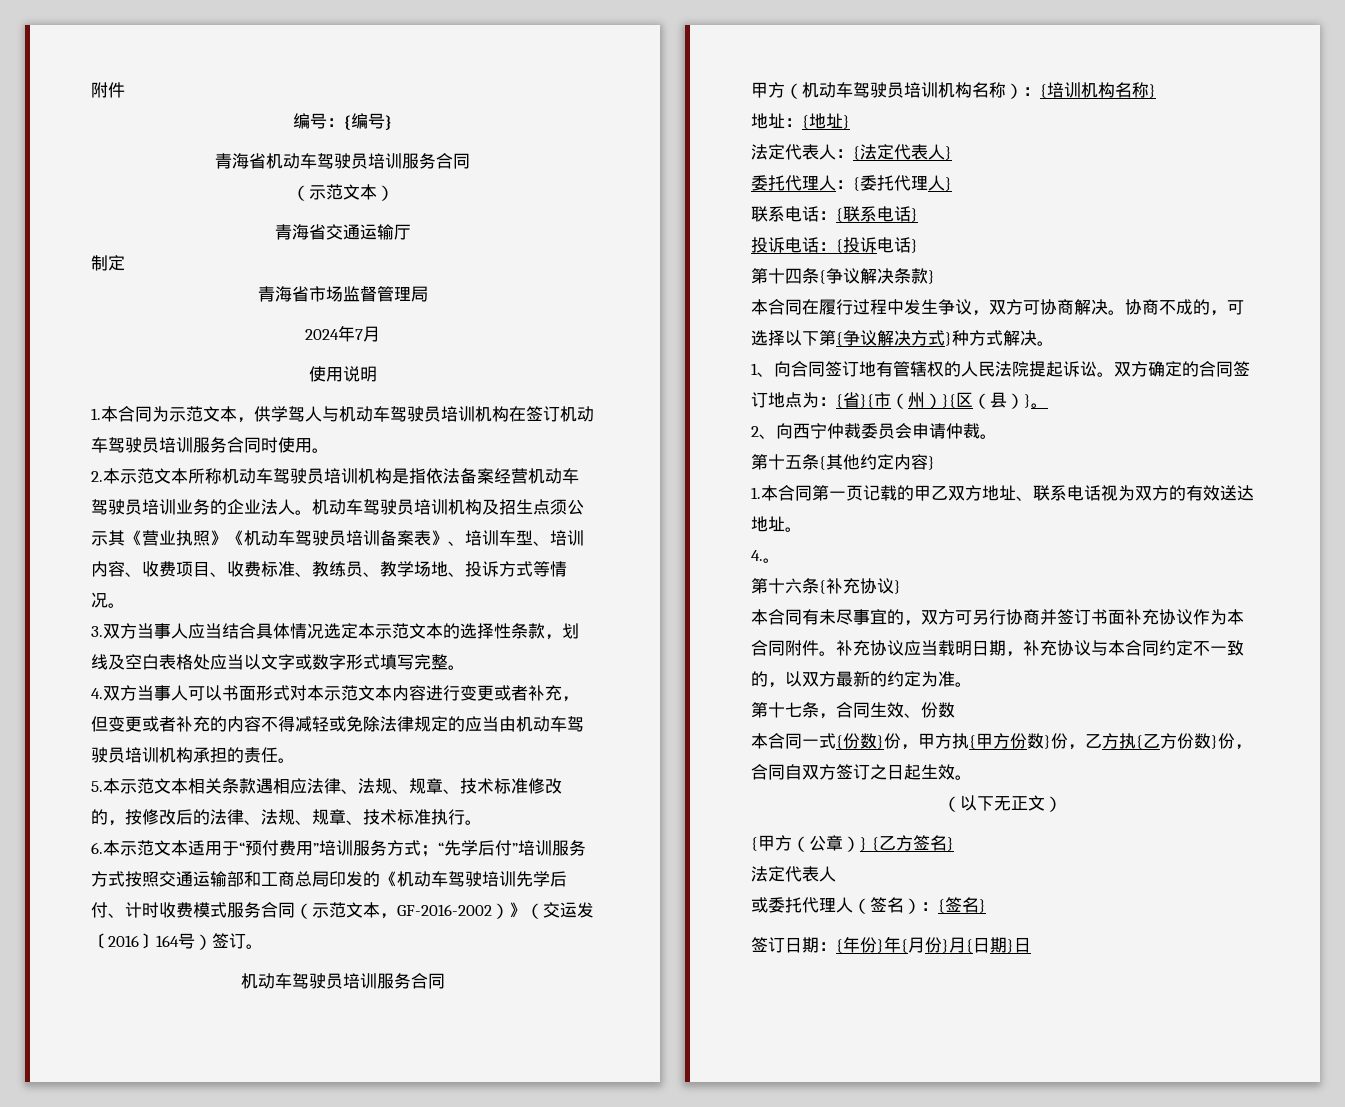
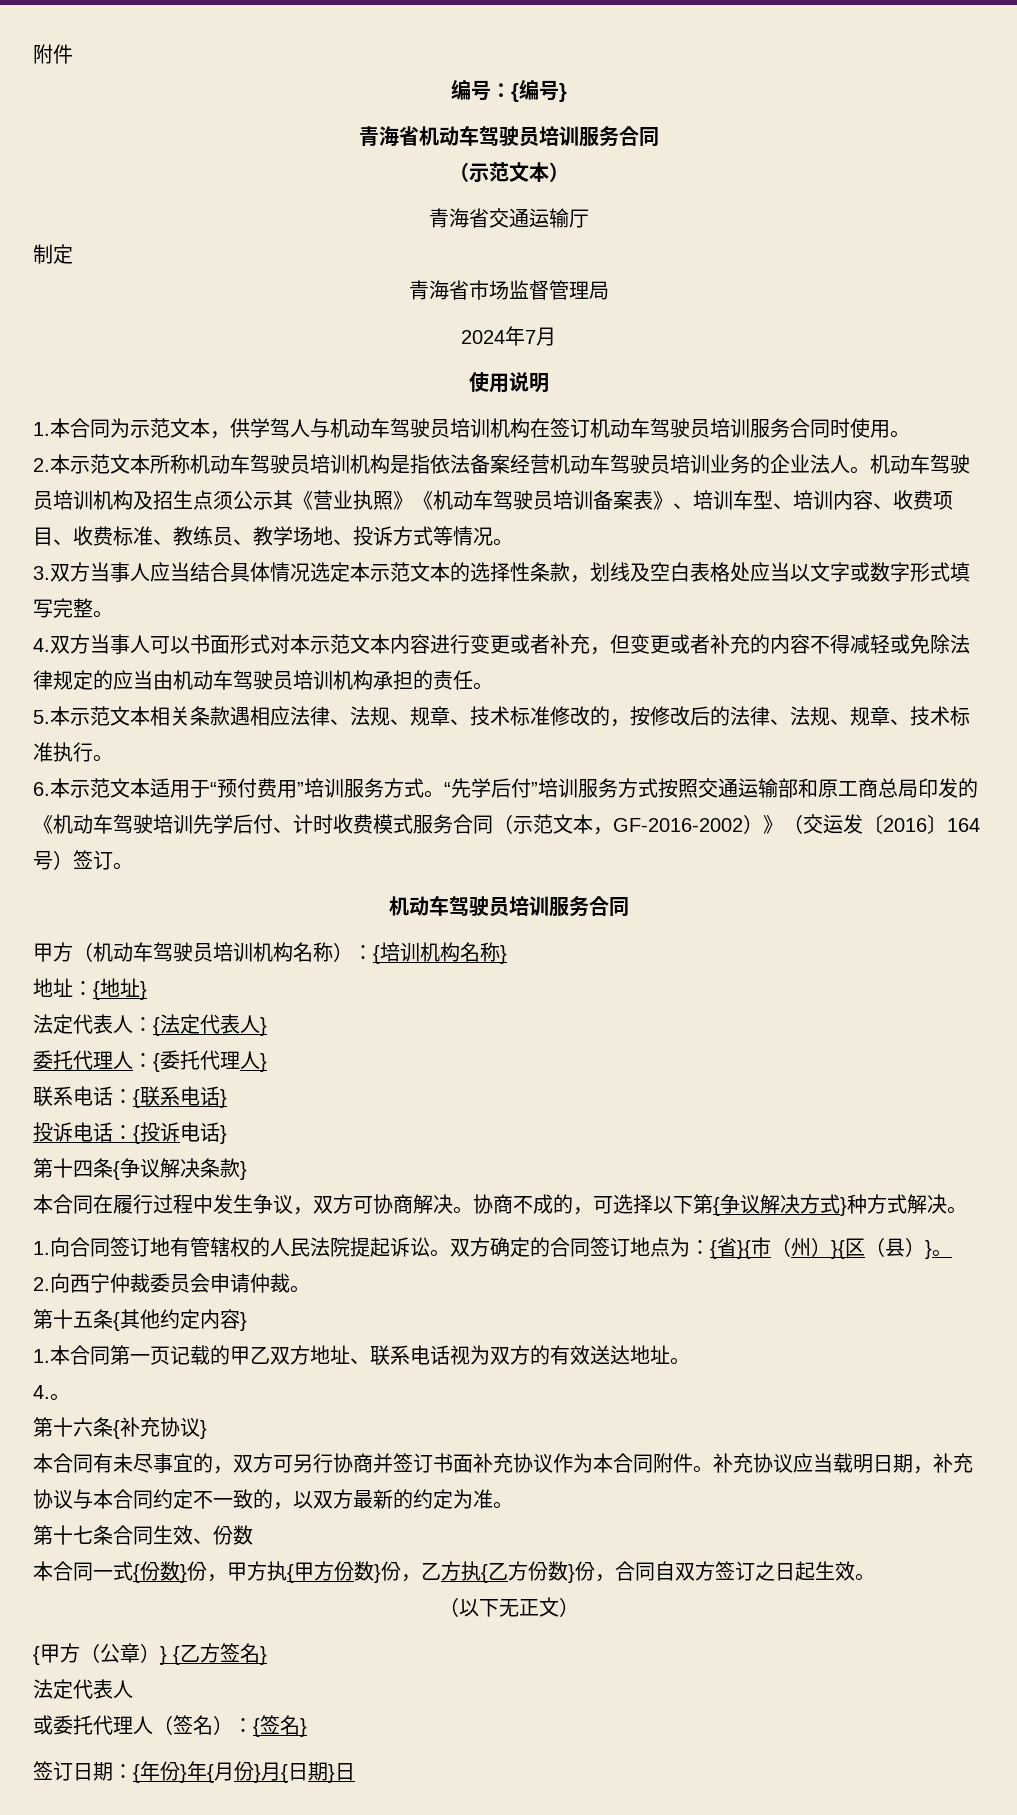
- 6.本示范文本适用于“预付费用”培训服务方式；“先学后付”培训服务方式按照交通运输部和工商总局印发的《机动车驾驶培训先学后付、计时收费模式服务合同（示范文本，GF-2016-2002）》（交运发〔2016〕164号）签订。
+ 6.本示范文本适用于“预付费用”培训服务方式。“先学后付”培训服务方式按照交通运输部和原工商总局印发的《机动车驾驶培训先学后付、计时收费模式服务合同（示范文本，GF-2016-2002）》（交运发〔2016〕164号）签订。
- 1、向合同签订地有管辖权的人民法院提起诉讼。
+ 1.向合同签订地有管辖权的人民法院提起诉讼。
- 2、向西宁仲裁委员会申请仲裁。
+ 2.向西宁仲裁委员会申请仲裁。
- 第十七条，合同生效、份数
+ 第十七条合同生效、份数

